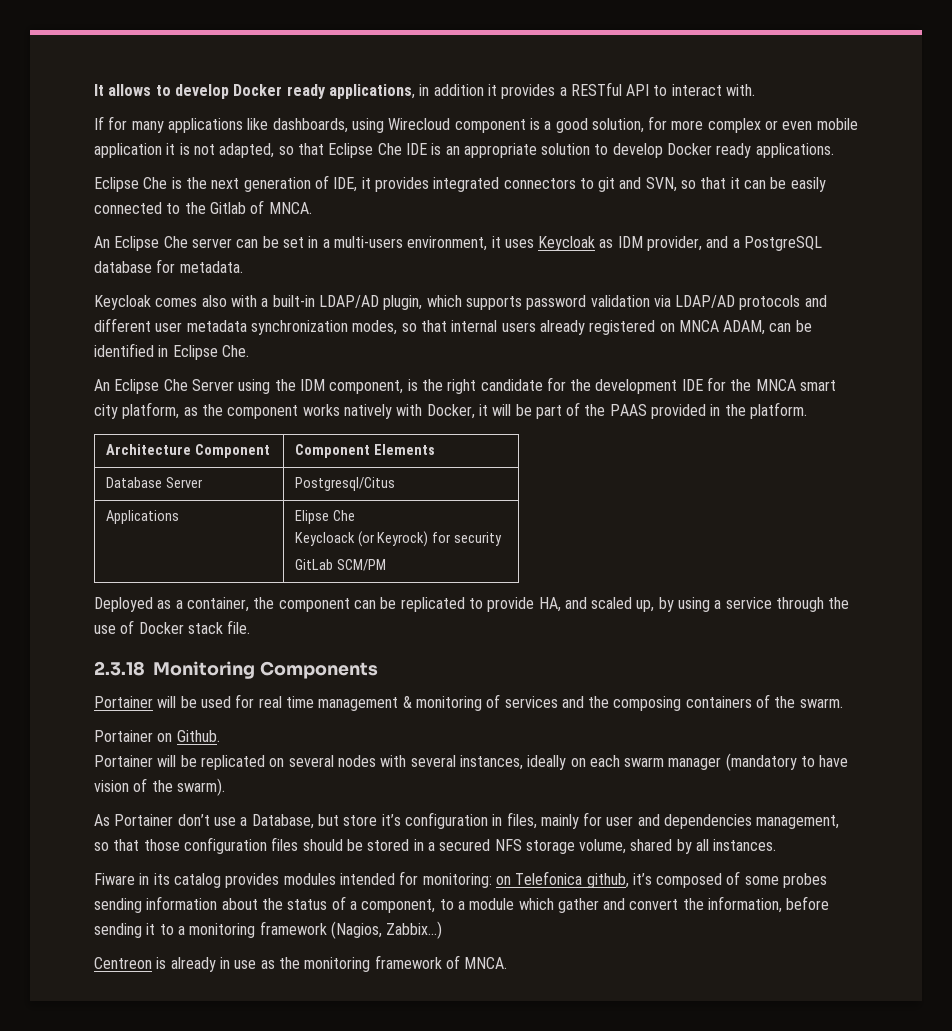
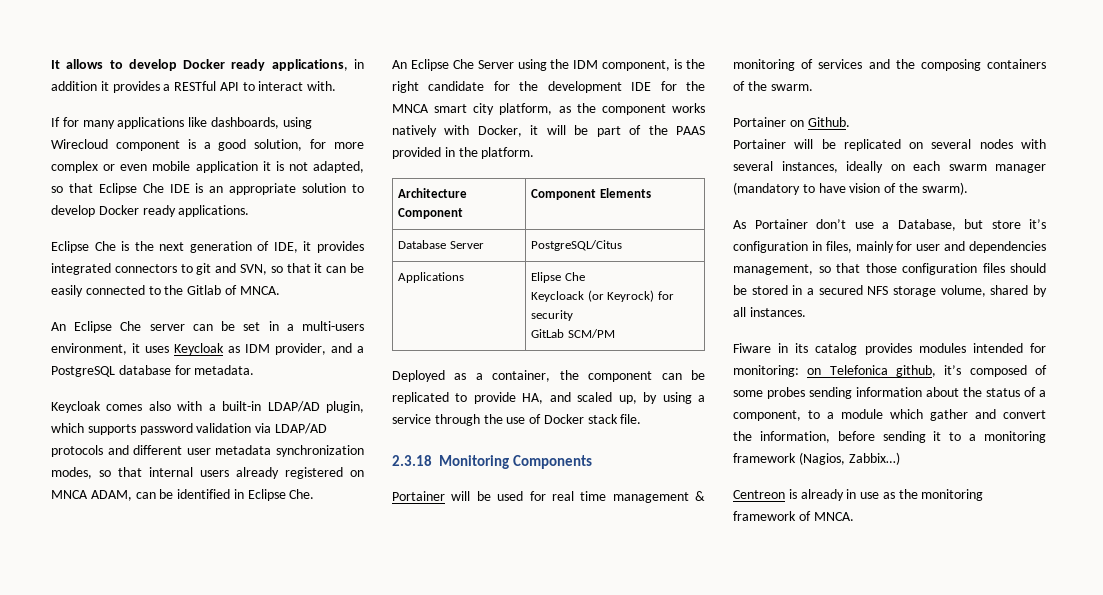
- Database Server | Postgresql/Citus
+ Database Server | PostgreSQL/Citus

